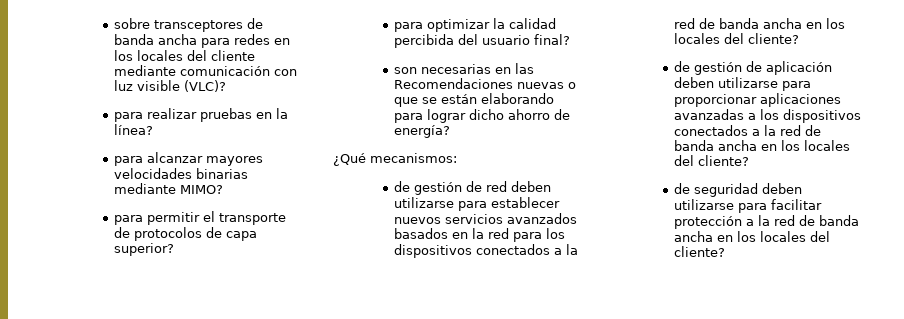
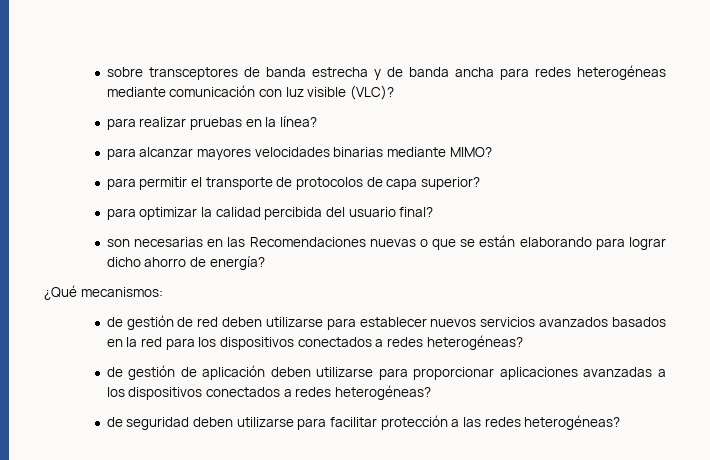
- sobre transceptores de banda ancha para redes en los locales del cliente mediante comunicación con luz visible (VLC)?
+ sobre transceptores de banda estrecha y de banda ancha para redes heterogéneas mediante comunicación con luz visible (VLC)?
- de gestión de red deben utilizarse para establecer nuevos servicios avanzados basados en la red para los dispositivos conectados a la red de banda ancha en los locales del cliente?
+ de gestión de red deben utilizarse para establecer nuevos servicios avanzados basados en la red para los dispositivos conectados a redes heterogéneas?
- de gestión de aplicación deben utilizarse para proporcionar aplicaciones avanzadas a los dispositivos conectados a la red de banda ancha en los locales del cliente?
+ de gestión de aplicación deben utilizarse para proporcionar aplicaciones avanzadas a los dispositivos conectados a redes heterogéneas?
- de seguridad deben utilizarse para facilitar protección a la red de banda ancha en los locales del cliente?
+ de seguridad deben utilizarse para facilitar protección a las redes heterogéneas?

